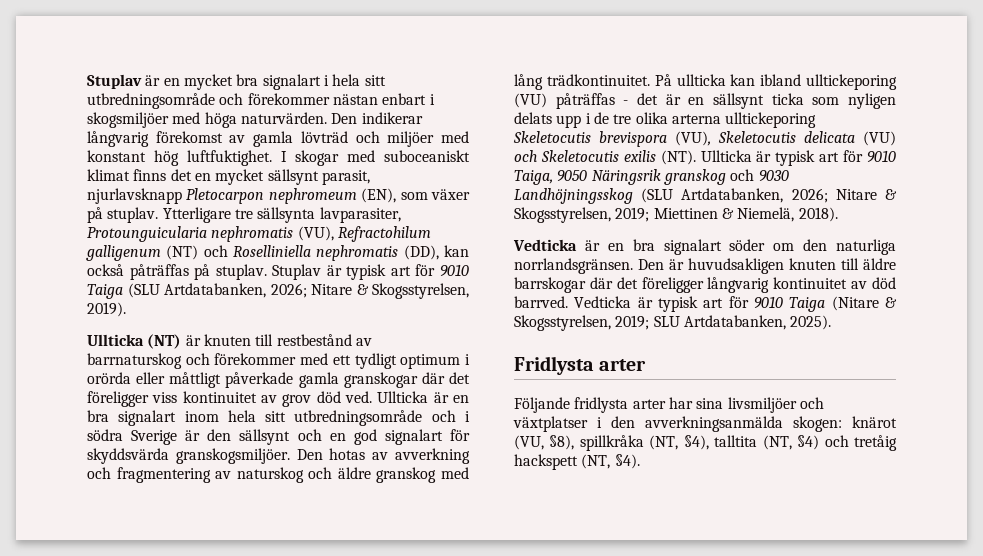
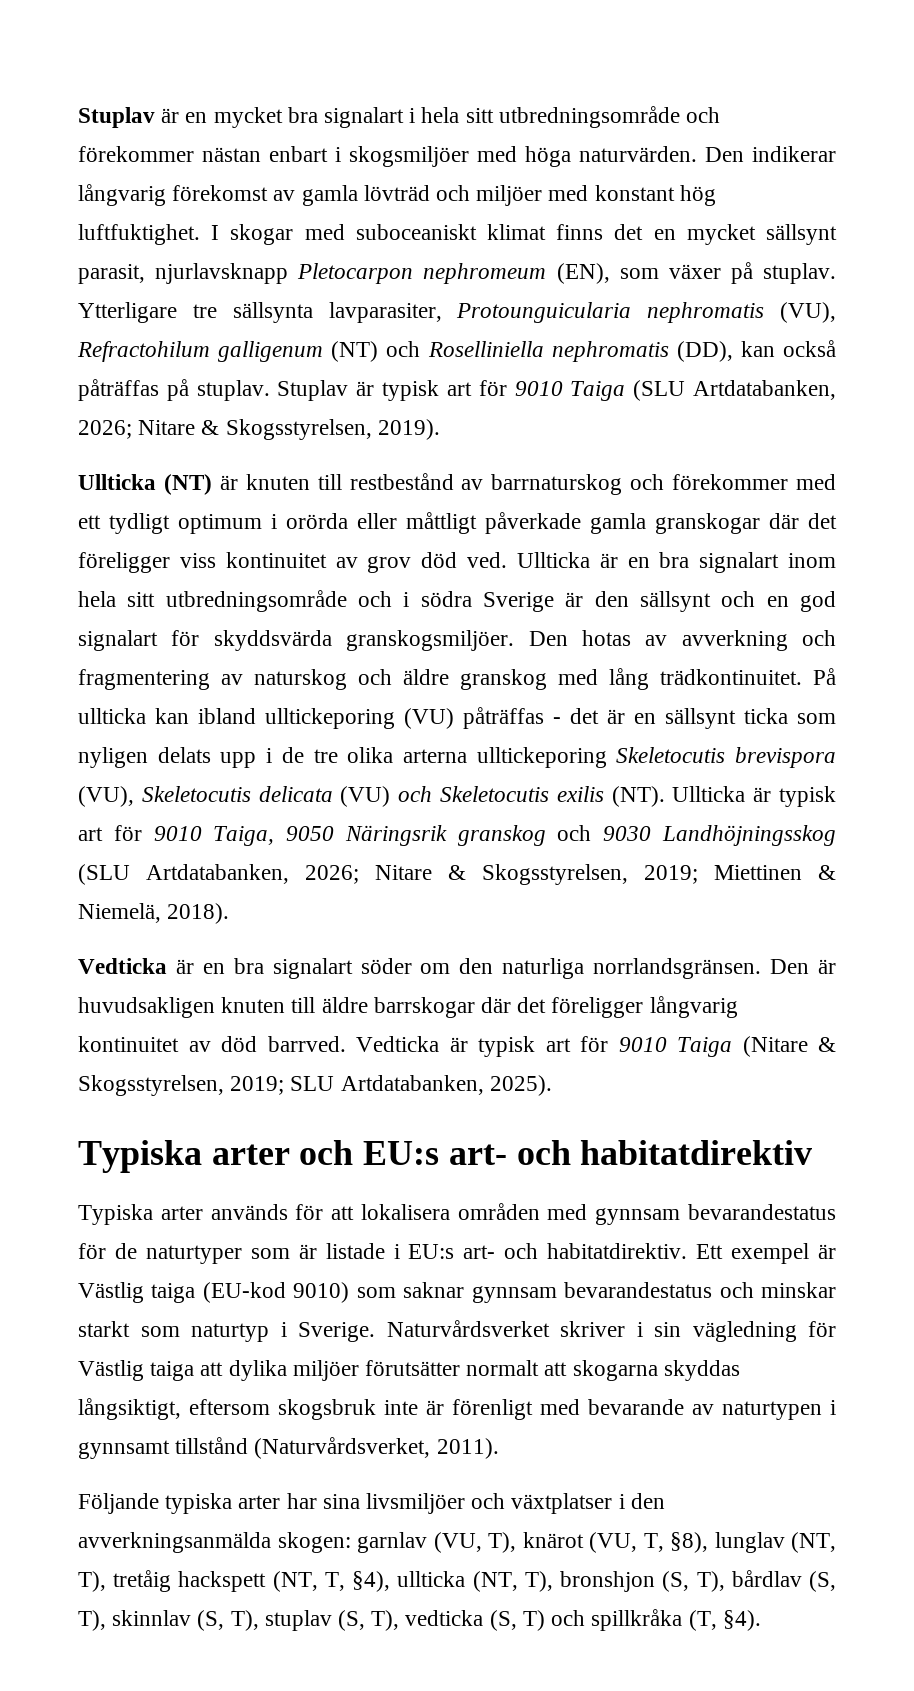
- Fridlysta arter
+ Typiska arter och EU:s art- och habitatdirektiv
+ Typiska arter används för att lokalisera områden med gynnsam bevarandestatus för de naturtyper som är listade i EU:s art- och habitatdirektiv. Ett exempel är Västlig taiga (EU-kod 9010) som saknar gynnsam bevarandestatus och minskar starkt som naturtyp i Sverige. Naturvårdsverket skriver i sin vägledning för Västlig taiga att dylika miljöer förutsätter normalt att skogarna skyddas långsiktigt, eftersom skogsbruk inte är förenligt med bevarande av naturtypen i gynnsamt tillstånd (Naturvårdsverket, 2011).
- Följande fridlysta arter har sina livsmiljöer och växtplatser i den avverkningsanmälda skogen: knärot (VU, §8), spillkråka (NT, §4), talltita (NT, §4) och tretåig hackspett (NT, §4).
+ Följande typiska arter har sina livsmiljöer och växtplatser i den avverkningsanmälda skogen: garnlav (VU, T), knärot (VU, T, §8), lunglav (NT, T), tretåig hackspett (NT, T, §4), ullticka (NT, T), bronshjon (S, T), bårdlav (S, T), skinnlav (S, T), stuplav (S, T), vedticka (S, T) och spillkråka (T, §4).

